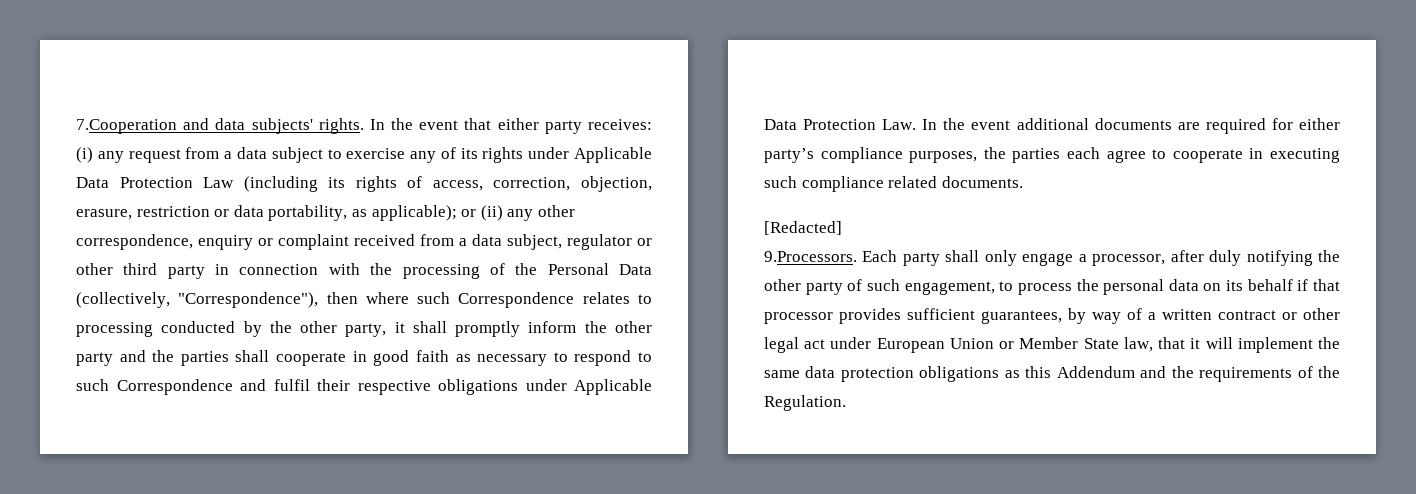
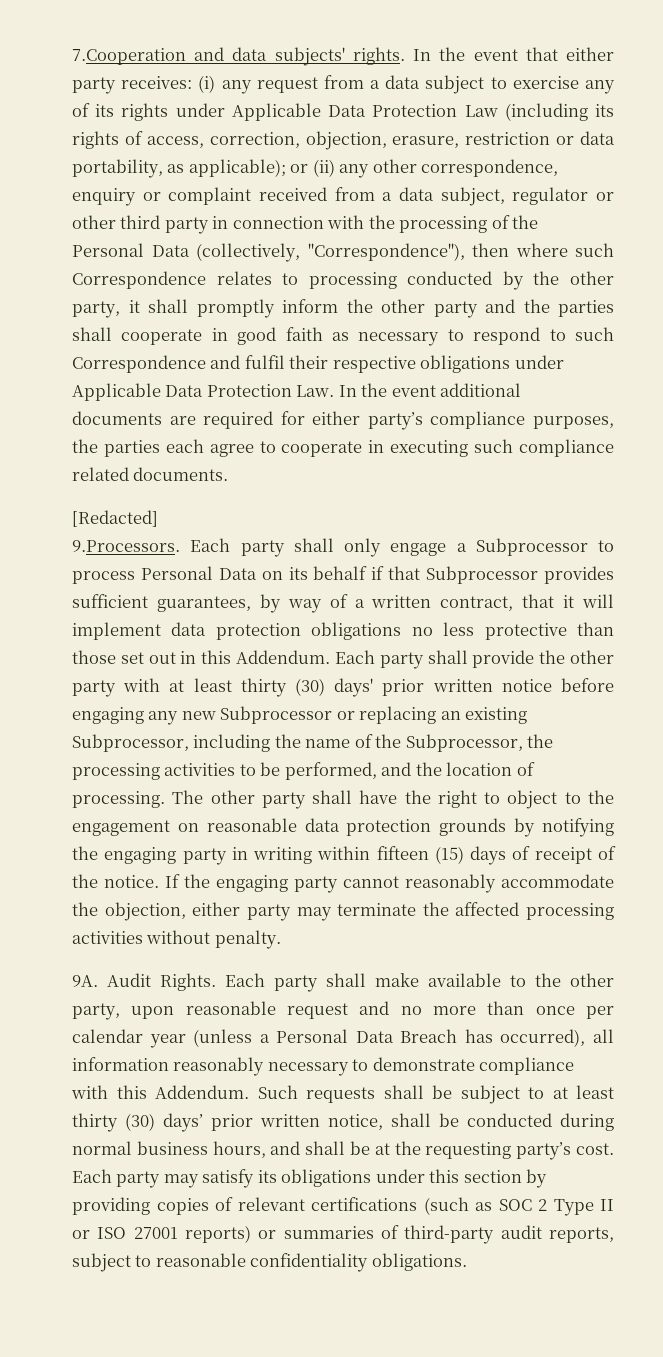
- 9.Processors. Each party shall only engage a processor, after duly notifying the other party of such engagement, to process the personal data on its behalf if that processor provides sufficient guarantees, by way of a written contract or other legal act under European Union or Member State law, that it will implement the same data protection obligations as this Addendum and the requirements of the Regulation.
+ 9.Processors. Each party shall only engage a Subprocessor to process Personal Data on its behalf if that Subprocessor provides sufficient guarantees, by way of a written contract, that it will implement data protection obligations no less protective than those set out in this Addendum. Each party shall provide the other party with at least thirty (30) days' prior written notice before engaging any new Subprocessor or replacing an existing Subprocessor, including the name of the Subprocessor, the processing activities to be performed, and the location of processing. The other party shall have the right to object to the engagement on reasonable data protection grounds by notifying the engaging party in writing within fifteen (15) days of receipt of the notice. If the engaging party cannot reasonably accommodate the objection, either party may terminate the affected processing activities without penalty.
+ 9A. Audit Rights. Each party shall make available to the other party, upon reasonable request and no more than once per calendar year (unless a Personal Data Breach has occurred), all information reasonably necessary to demonstrate compliance with this Addendum. Such requests shall be subject to at least thirty (30) days’ prior written notice, shall be conducted during normal business hours, and shall be at the requesting party’s cost. Each party may satisfy its obligations under this section by providing copies of relevant certifications (such as SOC 2 Type II or ISO 27001 reports) or summaries of third-party audit reports, subject to reasonable confidentiality obligations.

